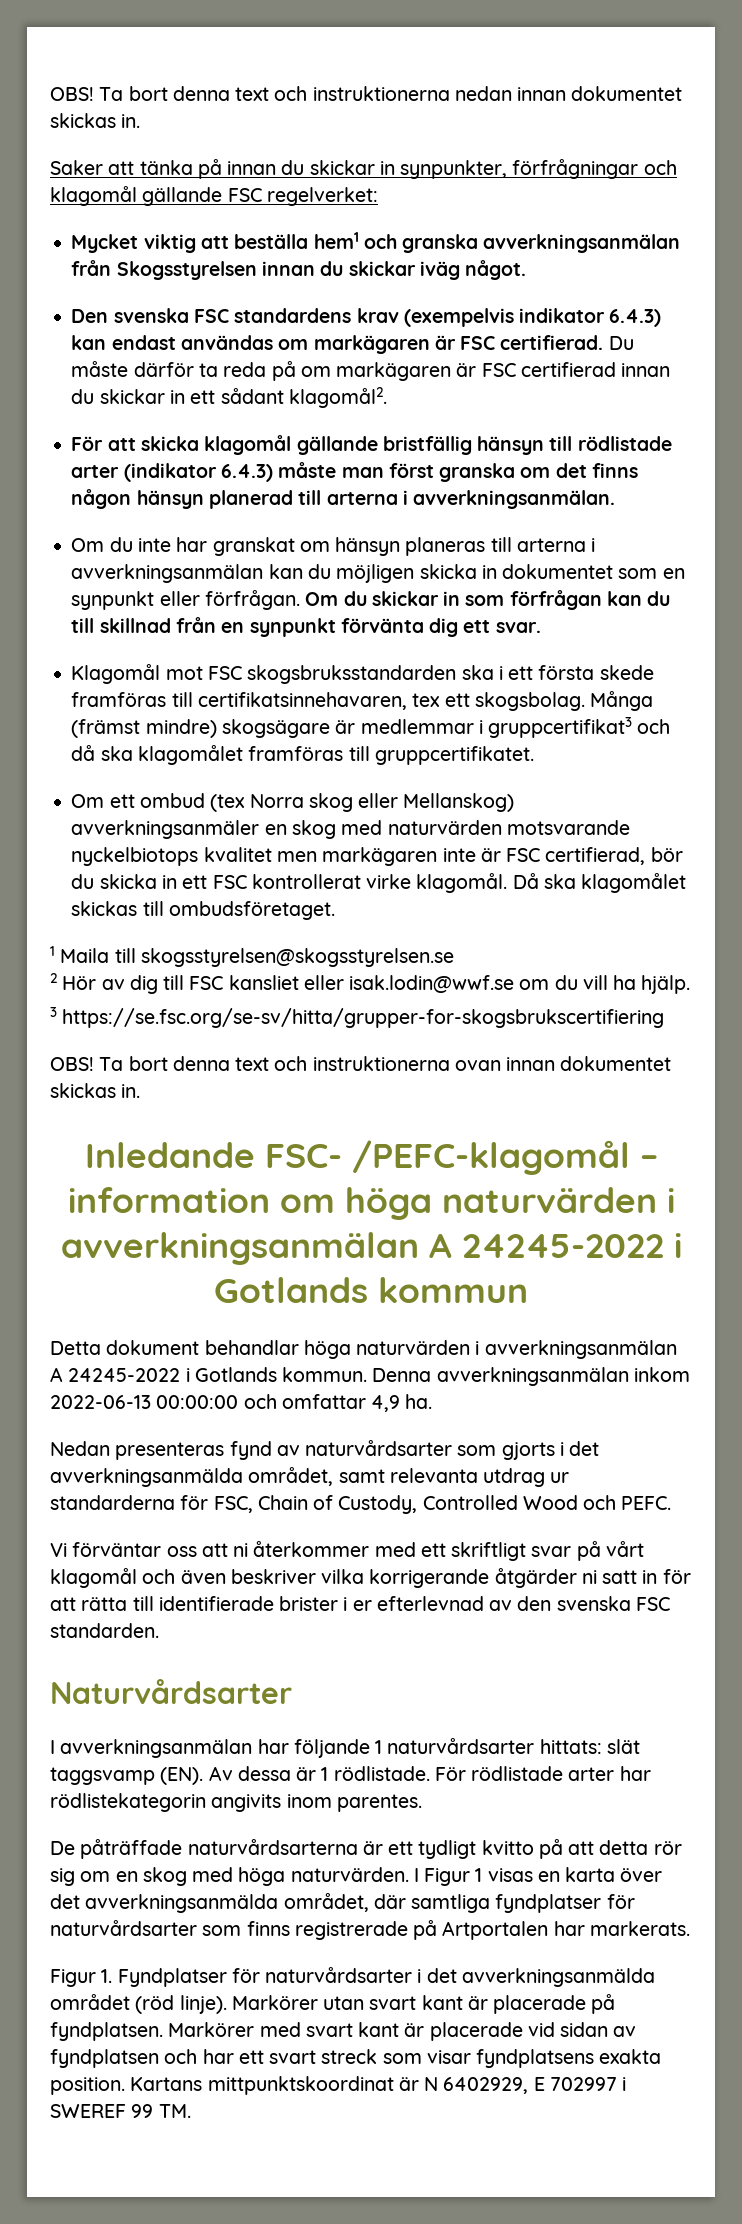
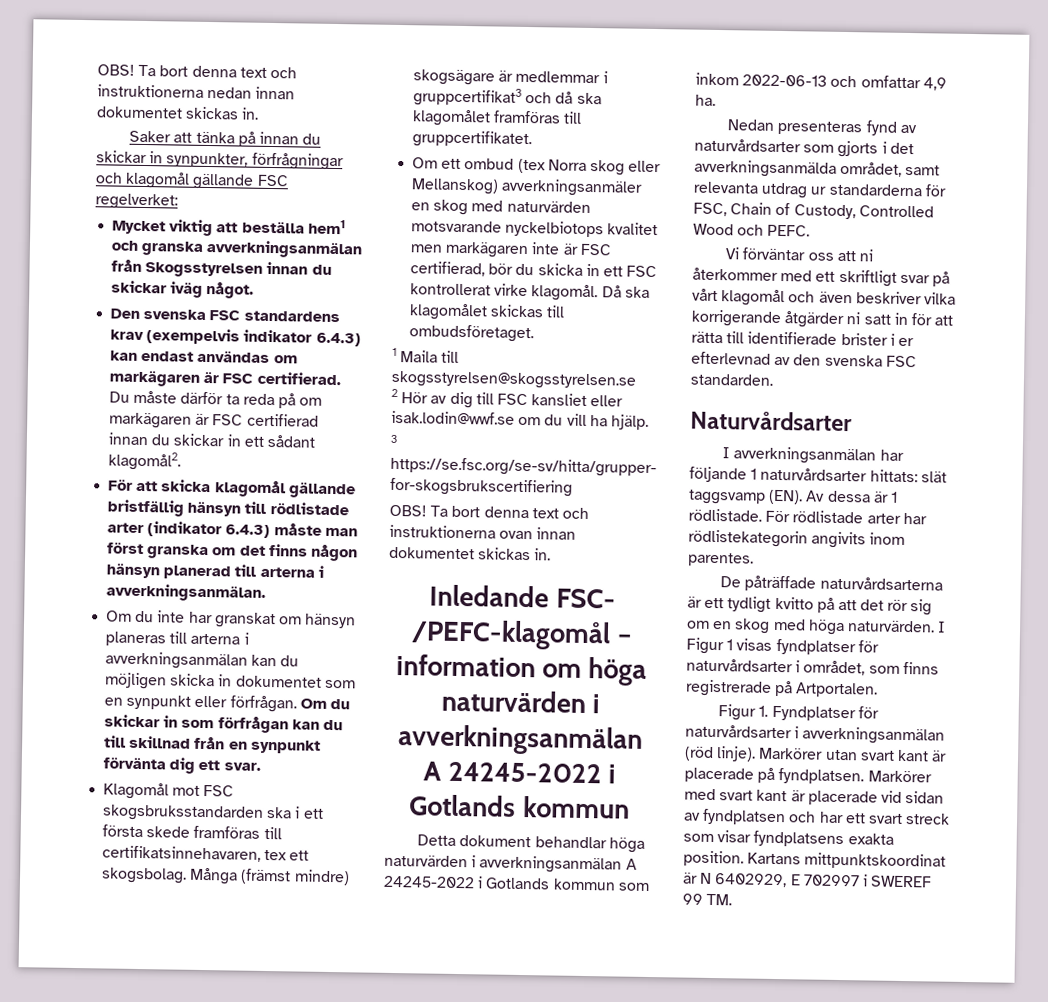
- Detta dokument behandlar höga naturvärden i avverkningsanmälan A 24245-2022 i Gotlands kommun. Denna avverkningsanmälan inkom 2022-06-13 00:00:00 och omfattar 4,9 ha.
+ Detta dokument behandlar höga naturvärden i avverkningsanmälan A 24245-2022 i Gotlands kommun som inkom 2022-06-13 och omfattar 4,9 ha.
- De påträffade naturvårdsarterna är ett tydligt kvitto på att detta rör sig om en skog med höga naturvärden.
+ De påträffade naturvårdsarterna är ett tydligt kvitto på att det rör sig om en skog med höga naturvärden.
- I Figur 1 visas en karta över det avverkningsanmälda området, där samtliga fyndplatser för naturvårdsarter som finns registrerade på Artportalen har markerats.
+ I Figur 1 visas fyndplatser för naturvårdsarter i området, som finns registrerade på Artportalen.
- Figur 1. Fyndplatser för naturvårdsarter i det avverkningsanmälda området (röd linje).
+ Figur 1. Fyndplatser för naturvårdsarter i avverkningsanmälan (röd linje).

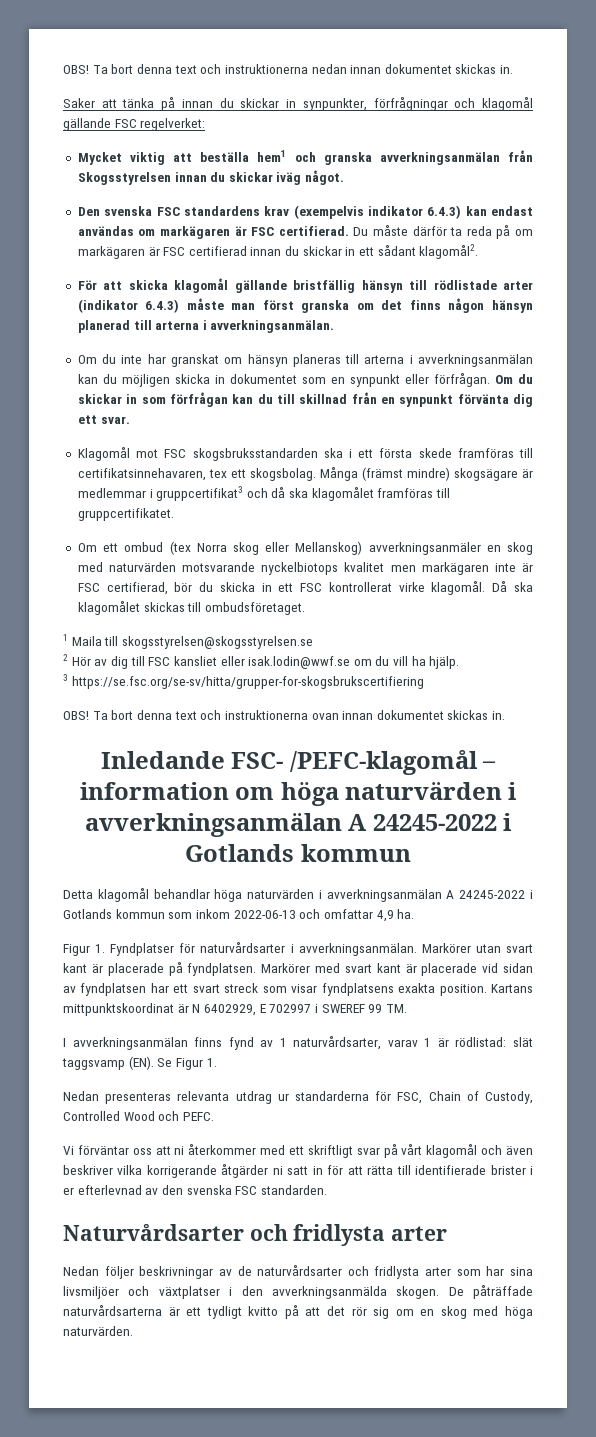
- Detta dokument behandlar höga naturvärden i avverkningsanmälan A 24245-2022 i Gotlands kommun som inkom 2022-06-13 och omfattar 4,9 ha.
+ Detta klagomål behandlar höga naturvärden i avverkningsanmälan A 24245-2022 i Gotlands kommun som inkom 2022-06-13 och omfattar 4,9 ha.
- Nedan presenteras fynd av naturvårdsarter som gjorts i det avverkningsanmälda området, samt relevanta utdrag ur standarderna för FSC, Chain of Custody, Controlled Wood och PEFC.
+ Figur 1. Fyndplatser för naturvårdsarter i avverkningsanmälan. Markörer utan svart kant är placerade på fyndplatsen. Markörer med svart kant är placerade vid sidan av fyndplatsen har ett svart streck som visar fyndplatsens exakta position. Kartans mittpunktskoordinat är N 6402929, E 702997 i SWEREF 99 TM.
+ I avverkningsanmälan finns fynd av 1 naturvårdsarter, varav 1 är rödlistad: slät taggsvamp (EN). Se Figur 1.
+ Nedan presenteras relevanta utdrag ur standarderna för FSC, Chain of Custody, Controlled Wood och PEFC.
- Naturvårdsarter
- I avverkningsanmälan har följande 1 naturvårdsarter hittats: slät taggsvamp (EN). Av dessa är 1 rödlistade. För rödlistade arter har rödlistekategorin angivits inom parentes.
- De påträffade naturvårdsarterna är ett tydligt kvitto på att det rör sig om en skog med höga naturvärden. I Figur 1 visas fyndplatser för naturvårdsarter i området, som finns registrerade på Artportalen.
- Figur 1. Fyndplatser för naturvårdsarter i avverkningsanmälan (röd linje). Markörer utan svart kant är placerade på fyndplatsen. Markörer med svart kant är placerade vid sidan av fyndplatsen och har ett svart streck som visar fyndplatsens exakta position. Kartans mittpunktskoordinat är N 6402929, E 702997 i SWEREF 99 TM.
+ Naturvårdsarter och fridlysta arter
+ Nedan följer beskrivningar av de naturvårdsarter och fridlysta arter som har sina livsmiljöer och växtplatser i den avverkningsanmälda skogen. De påträffade naturvårdsarterna är ett tydligt kvitto på att det rör sig om en skog med höga naturvärden.

